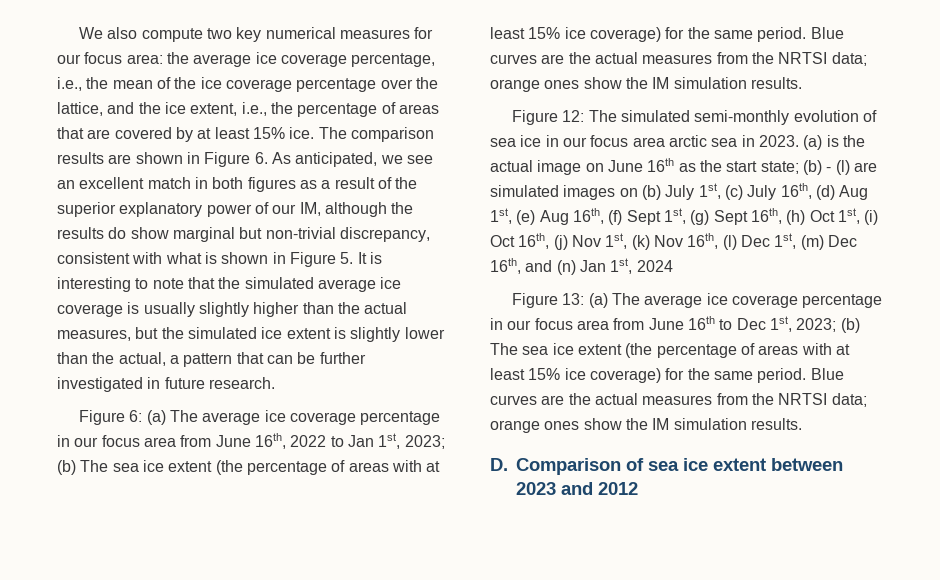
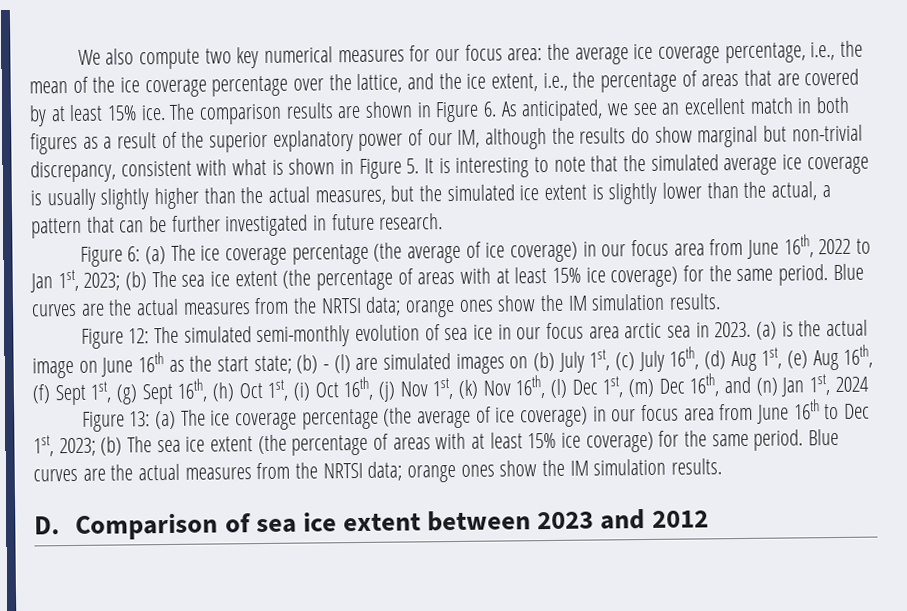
- Figure 6: (a) The average ice coverage percentage in our focus area from June 16th, 2022 to Jan 1st, 2023; (b) The sea ice extent (the percentage of areas with at least 15% ice coverage) for the same period.
+ Figure 6: (a) The ice coverage percentage (the average of ice coverage) in our focus area from June 16th, 2022 to Jan 1st, 2023; (b) The sea ice extent (the percentage of areas with at least 15% ice coverage) for the same period.
- Figure 13: (a) The average ice coverage percentage in our focus area from June 16th to Dec 1st, 2023; (b) The sea ice extent (the percentage of areas with at least 15% ice coverage) for the same period.
+ Figure 13: (a) The ice coverage percentage (the average of ice coverage) in our focus area from June 16th to Dec 1st, 2023; (b) The sea ice extent (the percentage of areas with at least 15% ice coverage) for the same period.

